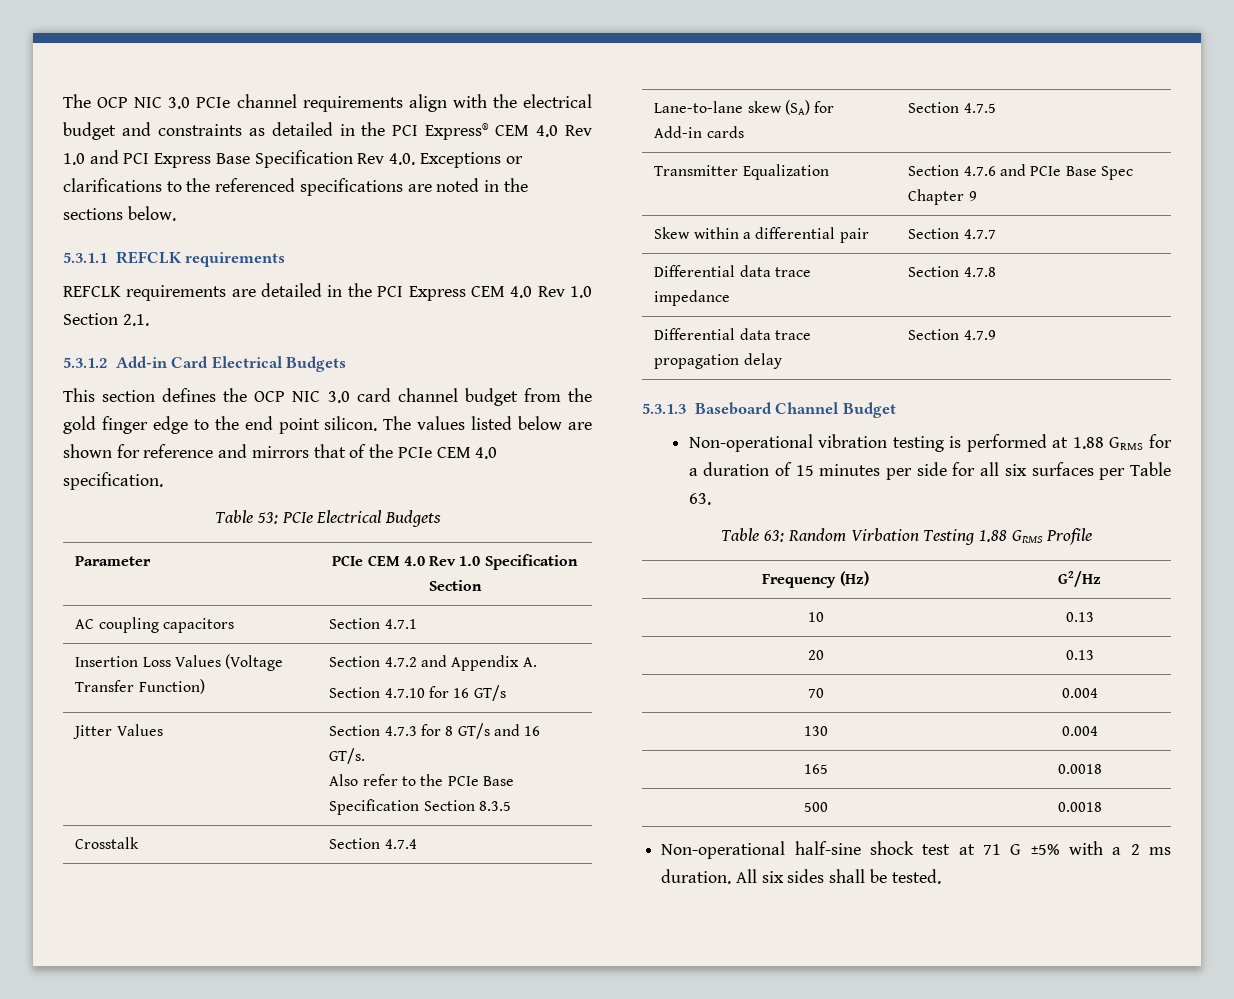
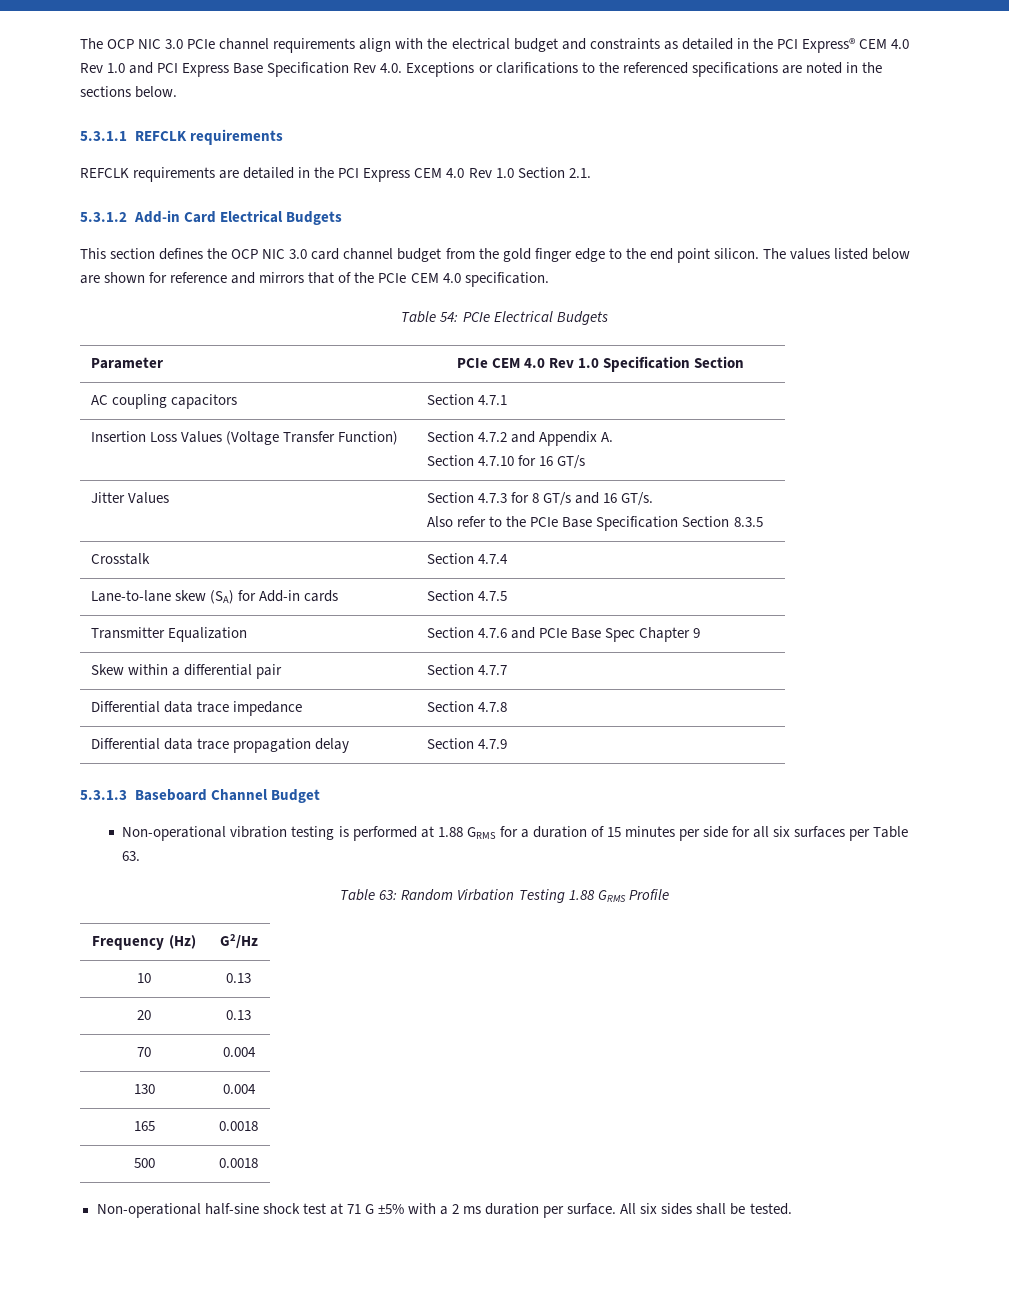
- Table 53: PCIe Electrical Budgets
+ Table 54: PCIe Electrical Budgets
- Non-operational half-sine shock test at 71 G ±5% with a 2 ms duration.
+ Non-operational half-sine shock test at 71 G ±5% with a 2 ms duration per surface.

